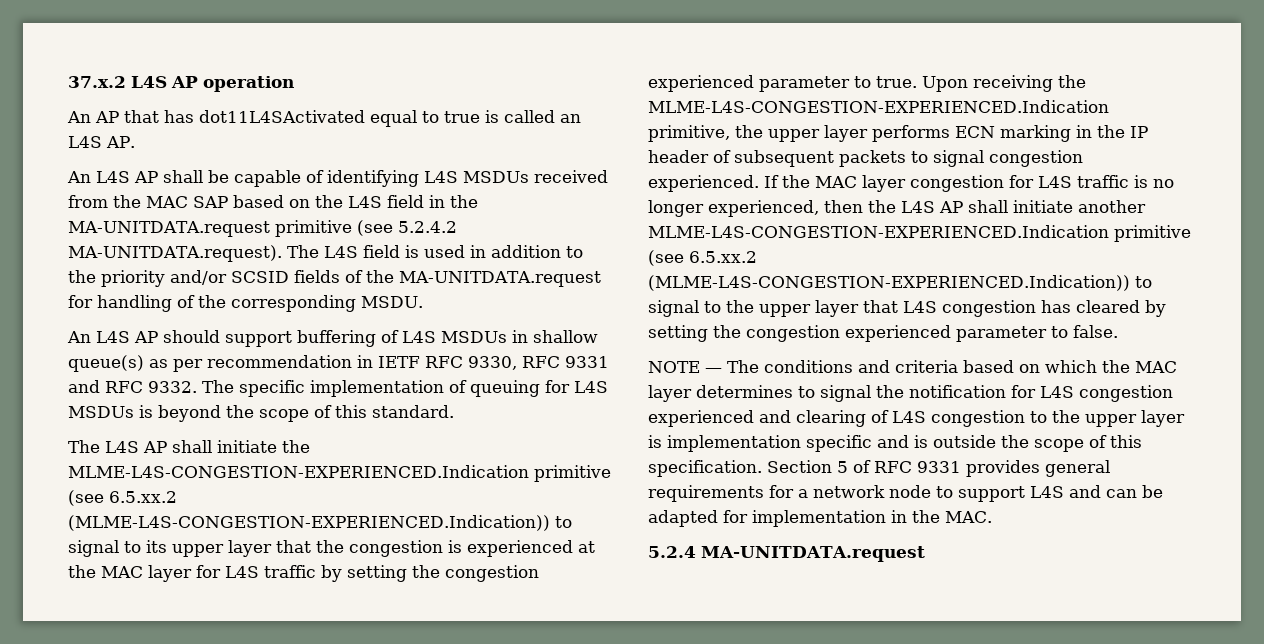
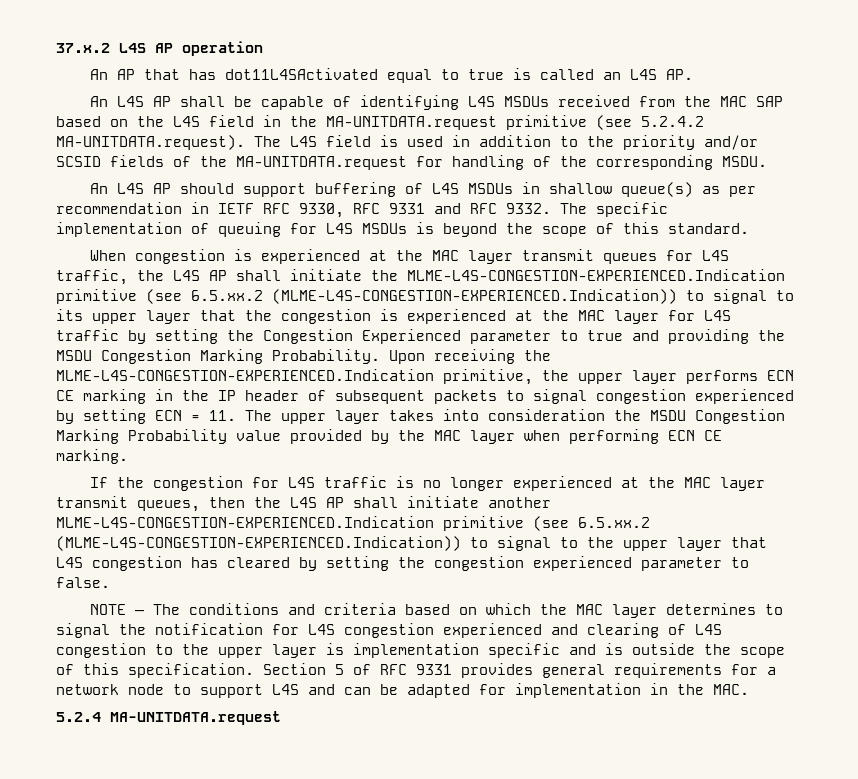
- The L4S AP shall initiate the MLME-L4S-CONGESTION-EXPERIENCED.Indication primitive (see 6.5.xx.2 (MLME-L4S-CONGESTION-EXPERIENCED.Indication)) to signal to its upper layer that the congestion is experienced at the MAC layer for L4S traffic by setting the congestion experienced parameter to true.
+ When congestion is experienced at the MAC layer transmit queues for L4S traffic, the L4S AP shall initiate the MLME-L4S-CONGESTION-EXPERIENCED.Indication primitive (see 6.5.xx.2 (MLME-L4S-CONGESTION-EXPERIENCED.Indication)) to signal to its upper layer that the congestion is experienced at the MAC layer for L4S traffic by setting the Congestion Experienced parameter to true and providing the MSDU Congestion Marking Probability.
- Upon receiving the MLME-L4S-CONGESTION-EXPERIENCED.Indication primitive, the upper layer performs ECN marking in the IP header of subsequent packets to signal congestion experienced. If the MAC layer congestion for L4S traffic is no longer experienced, then the L4S AP shall initiate another MLME-L4S-CONGESTION-EXPERIENCED.Indication primitive (see 6.5.xx.2 (MLME-L4S-CONGESTION-EXPERIENCED.Indication)) to signal to the upper layer that L4S congestion has cleared by setting the congestion experienced parameter to false.
+ Upon receiving the MLME-L4S-CONGESTION-EXPERIENCED.Indication primitive, the upper layer performs ECN CE marking in the IP header of subsequent packets to signal congestion experienced by setting ECN = 11. The upper layer takes into consideration the MSDU Congestion Marking Probability value provided by the MAC layer when performing ECN CE marking.
+ If the congestion for L4S traffic is no longer experienced at the MAC layer transmit queues, then the L4S AP shall initiate another MLME-L4S-CONGESTION-EXPERIENCED.Indication primitive (see 6.5.xx.2 (MLME-L4S-CONGESTION-EXPERIENCED.Indication)) to signal to the upper layer that L4S congestion has cleared by setting the congestion experienced parameter to false.

